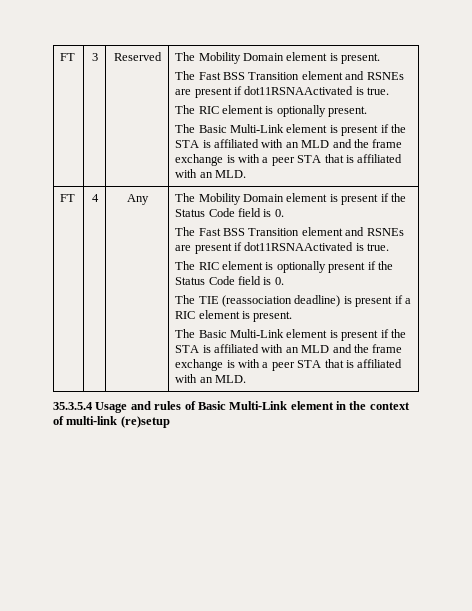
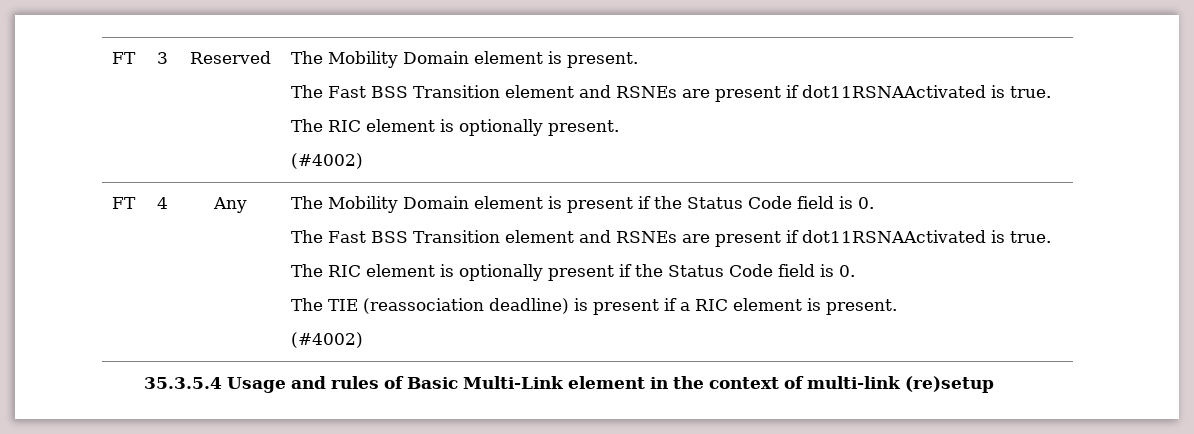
  The RIC element is optionally present.
- The Basic Multi-Link element is present if the STA is affiliated with an MLD and the frame exchange is with a peer STA that is affiliated with an MLD.
+ (#4002)
  The TIE (reassociation deadline) is present if a RIC element is present.
- The Basic Multi-Link element is present if the STA is affiliated with an MLD and the frame exchange is with a peer STA that is affiliated with an MLD.
+ (#4002)

